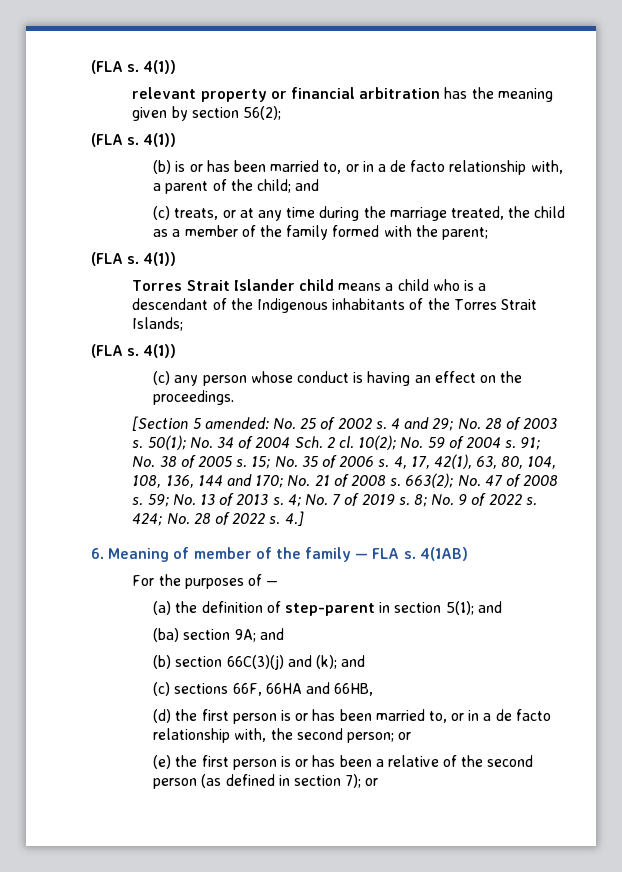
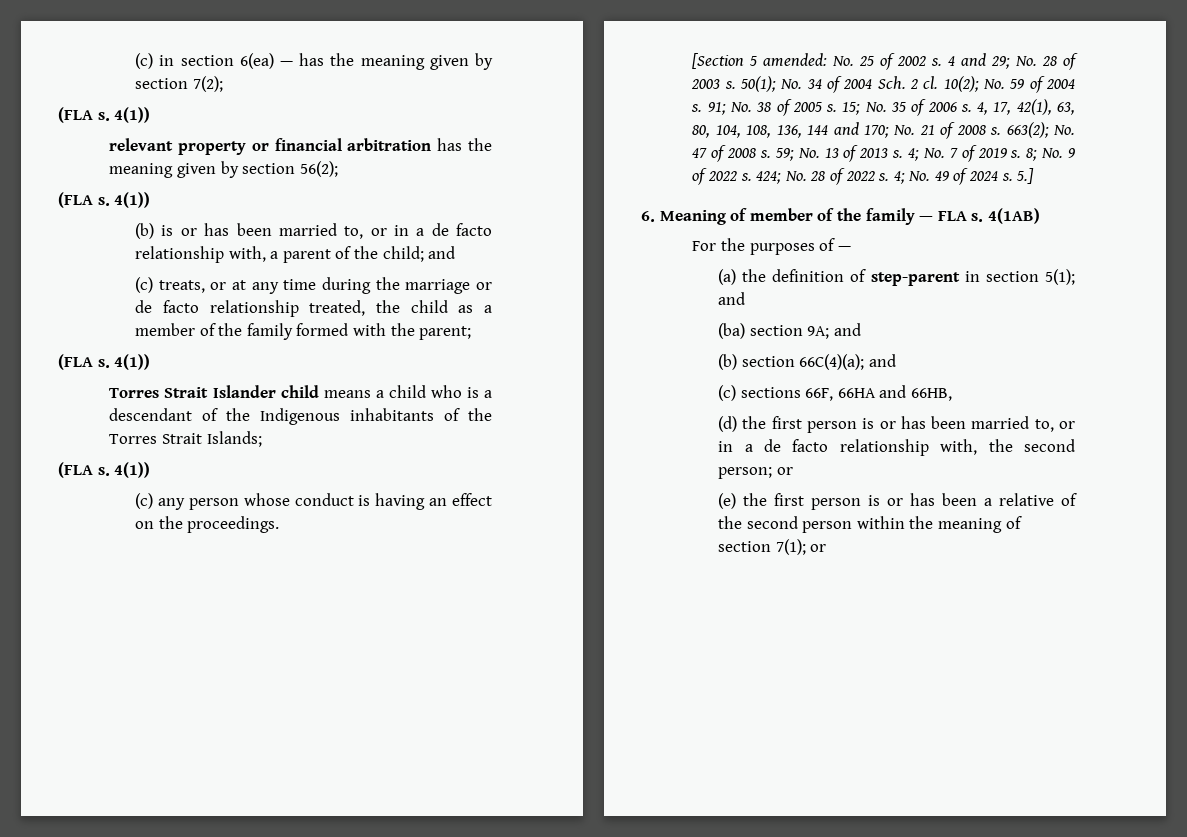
+ (c) in section 6(ea) — has the meaning given by section 7(2);
- (c) treats, or at any time during the marriage treated, the child as a member of the family formed with the parent;
+ (c) treats, or at any time during the marriage or de facto relationship treated, the child as a member of the family formed with the parent;
- 4.]
+ 4; No. 49 of 2024 s. 5.]
- (b) section 66C(3)(j) and (k); and
+ (b) section 66C(4)(a); and
- (e) the first person is or has been a relative of the second person (as defined in section 7); or
+ (e) the first person is or has been a relative of the second person within the meaning of section 7(1); or

